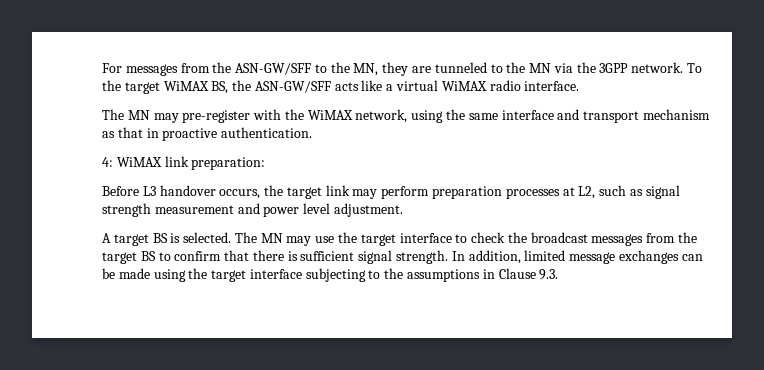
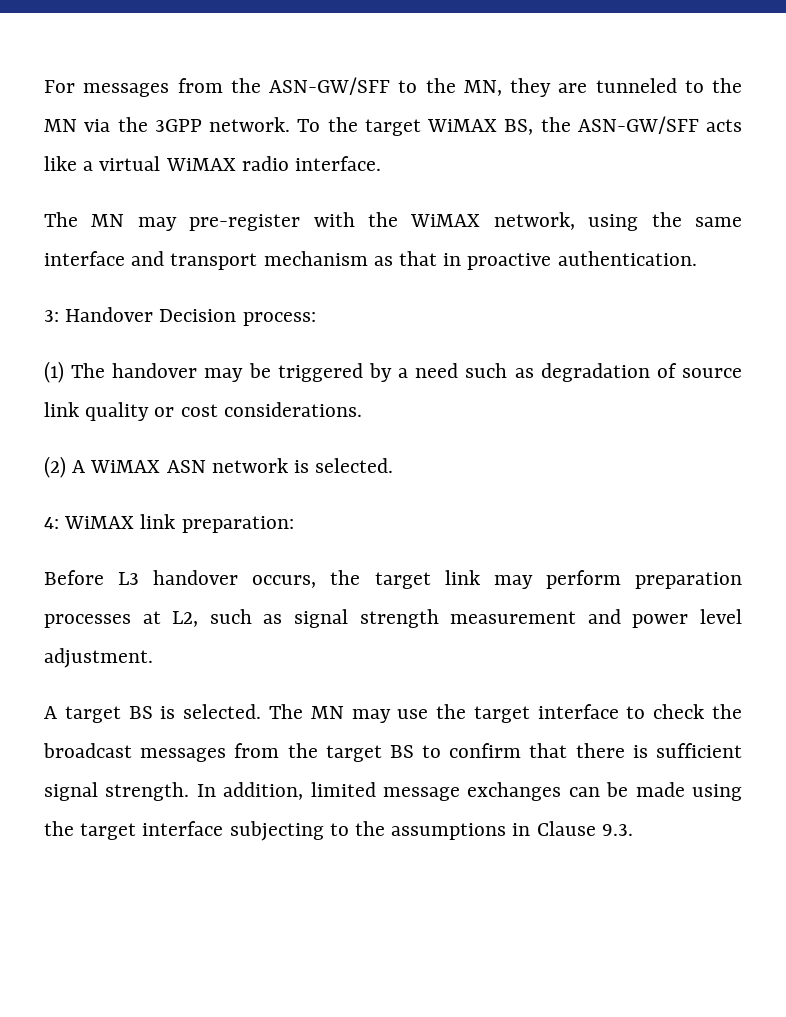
+ 3: Handover Decision process:
+ (1) The handover may be triggered by a need such as degradation of source link quality or cost considerations.
+ (2) A WiMAX ASN network is selected.

